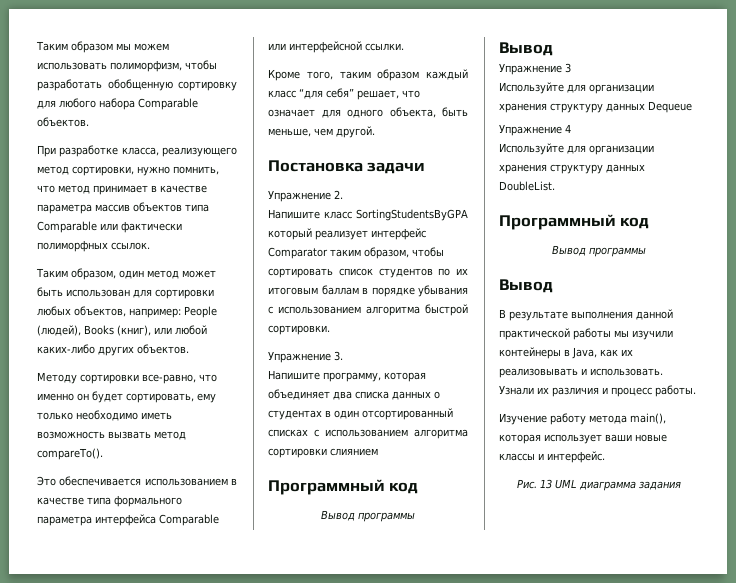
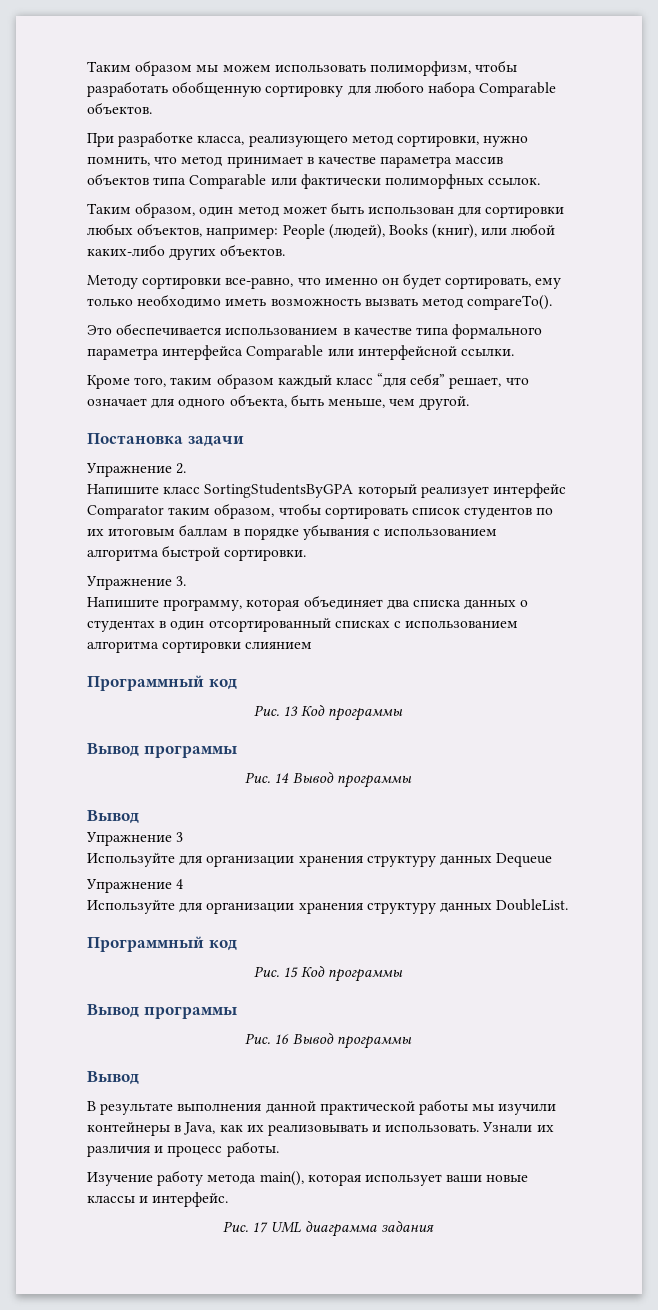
  Напишите программу, которая объединяет два списка данных о студентах в один отсортированный списках с использованием алгоритма сортировки слиянием
  Программный код
+ Рис. 13 Код программы
  Вывод программы
+ Рис. 14 Вывод программы
  Используйте для организации хранения структуру данных DoubleList.
  Программный код
+ Рис. 15 Код программы
  Вывод программы
+ Рис. 16 Вывод программы
- Рис. 13 UML диаграмма задания
+ Рис. 17 UML диаграмма задания

